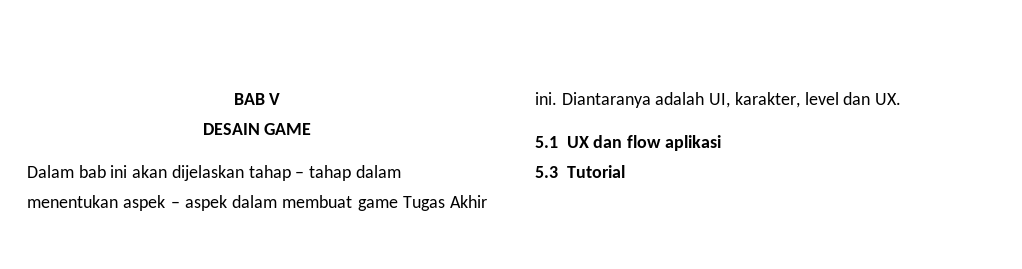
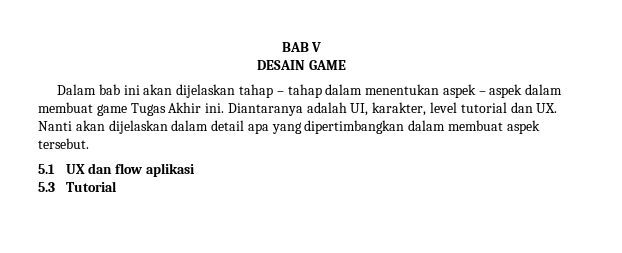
- Diantaranya adalah UI, karakter, level dan UX.
+ Diantaranya adalah UI, karakter, level tutorial dan UX. Nanti akan dijelaskan dalam detail apa yang dipertimbangkan dalam membuat aspek tersebut.

